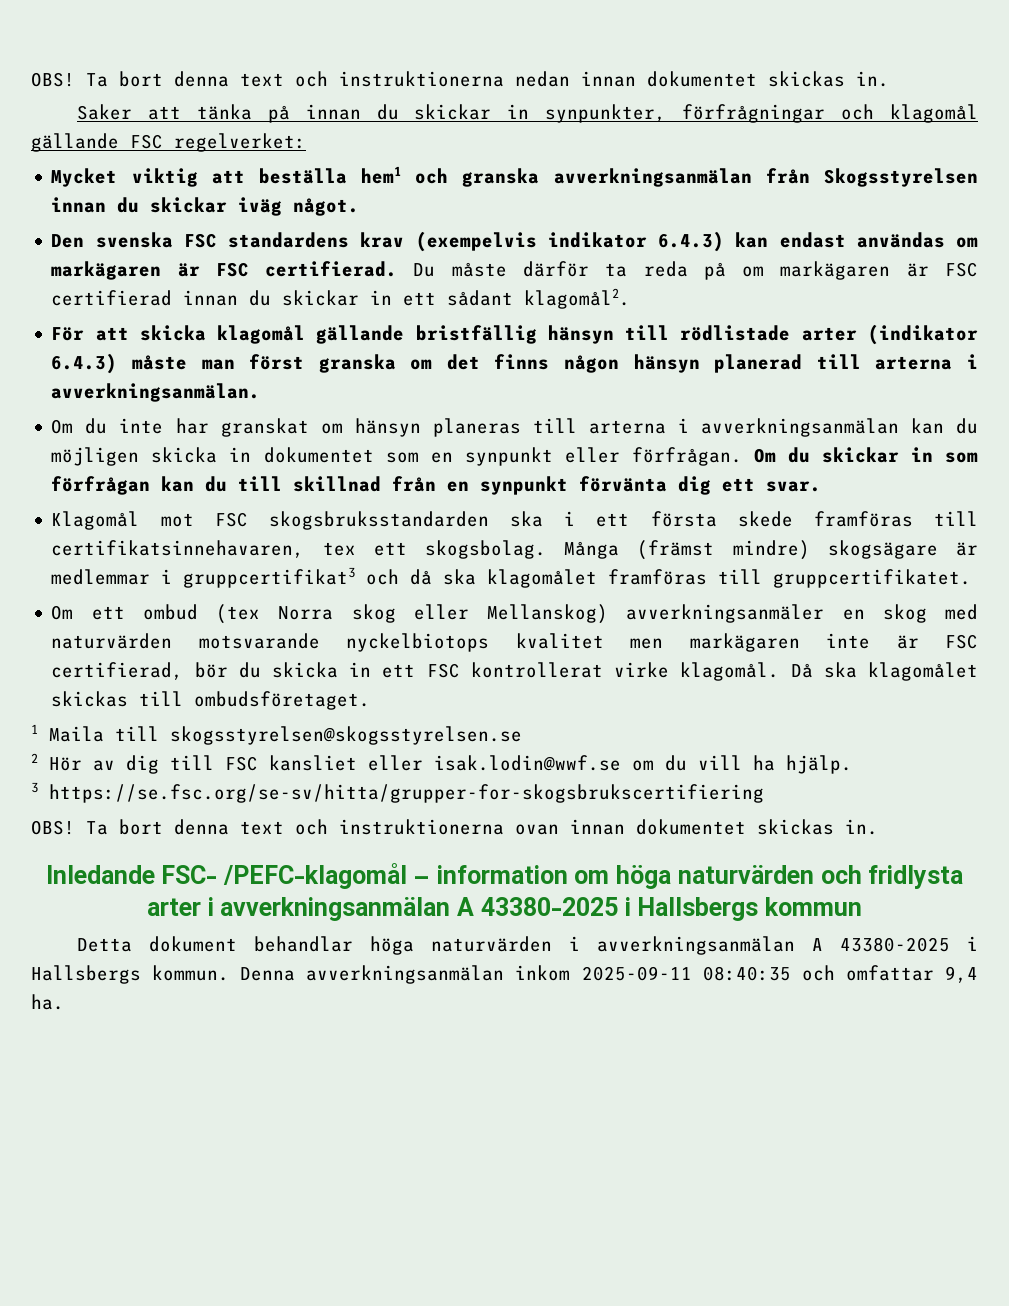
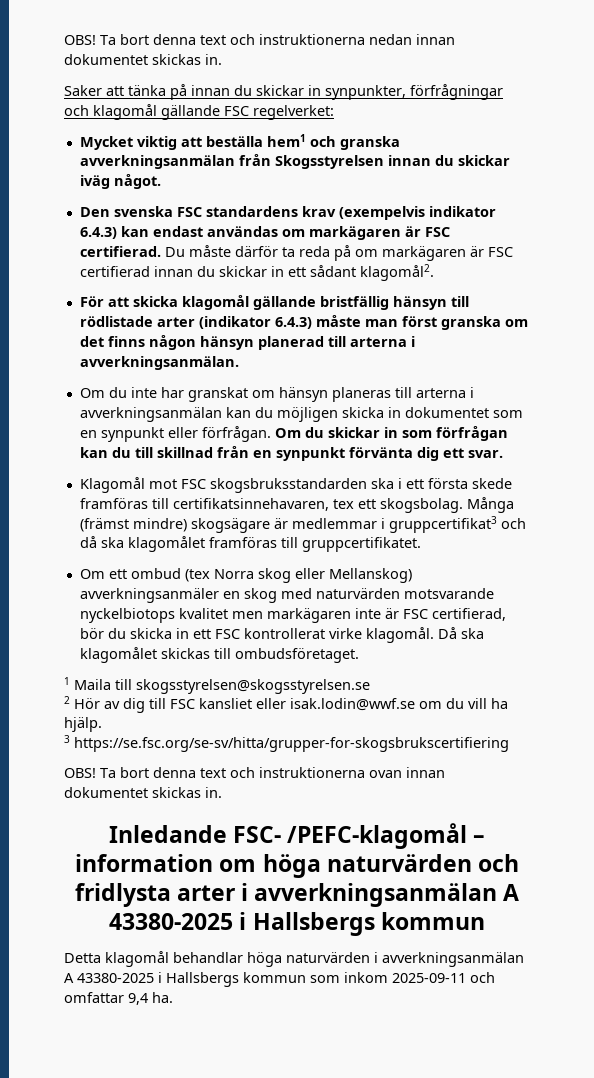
- Detta dokument behandlar höga naturvärden i avverkningsanmälan A 43380-2025 i Hallsbergs kommun. Denna avverkningsanmälan inkom 2025-09-11 08:40:35 och omfattar 9,4 ha.
+ Detta klagomål behandlar höga naturvärden i avverkningsanmälan A 43380-2025 i Hallsbergs kommun som inkom 2025-09-11 och omfattar 9,4 ha.

